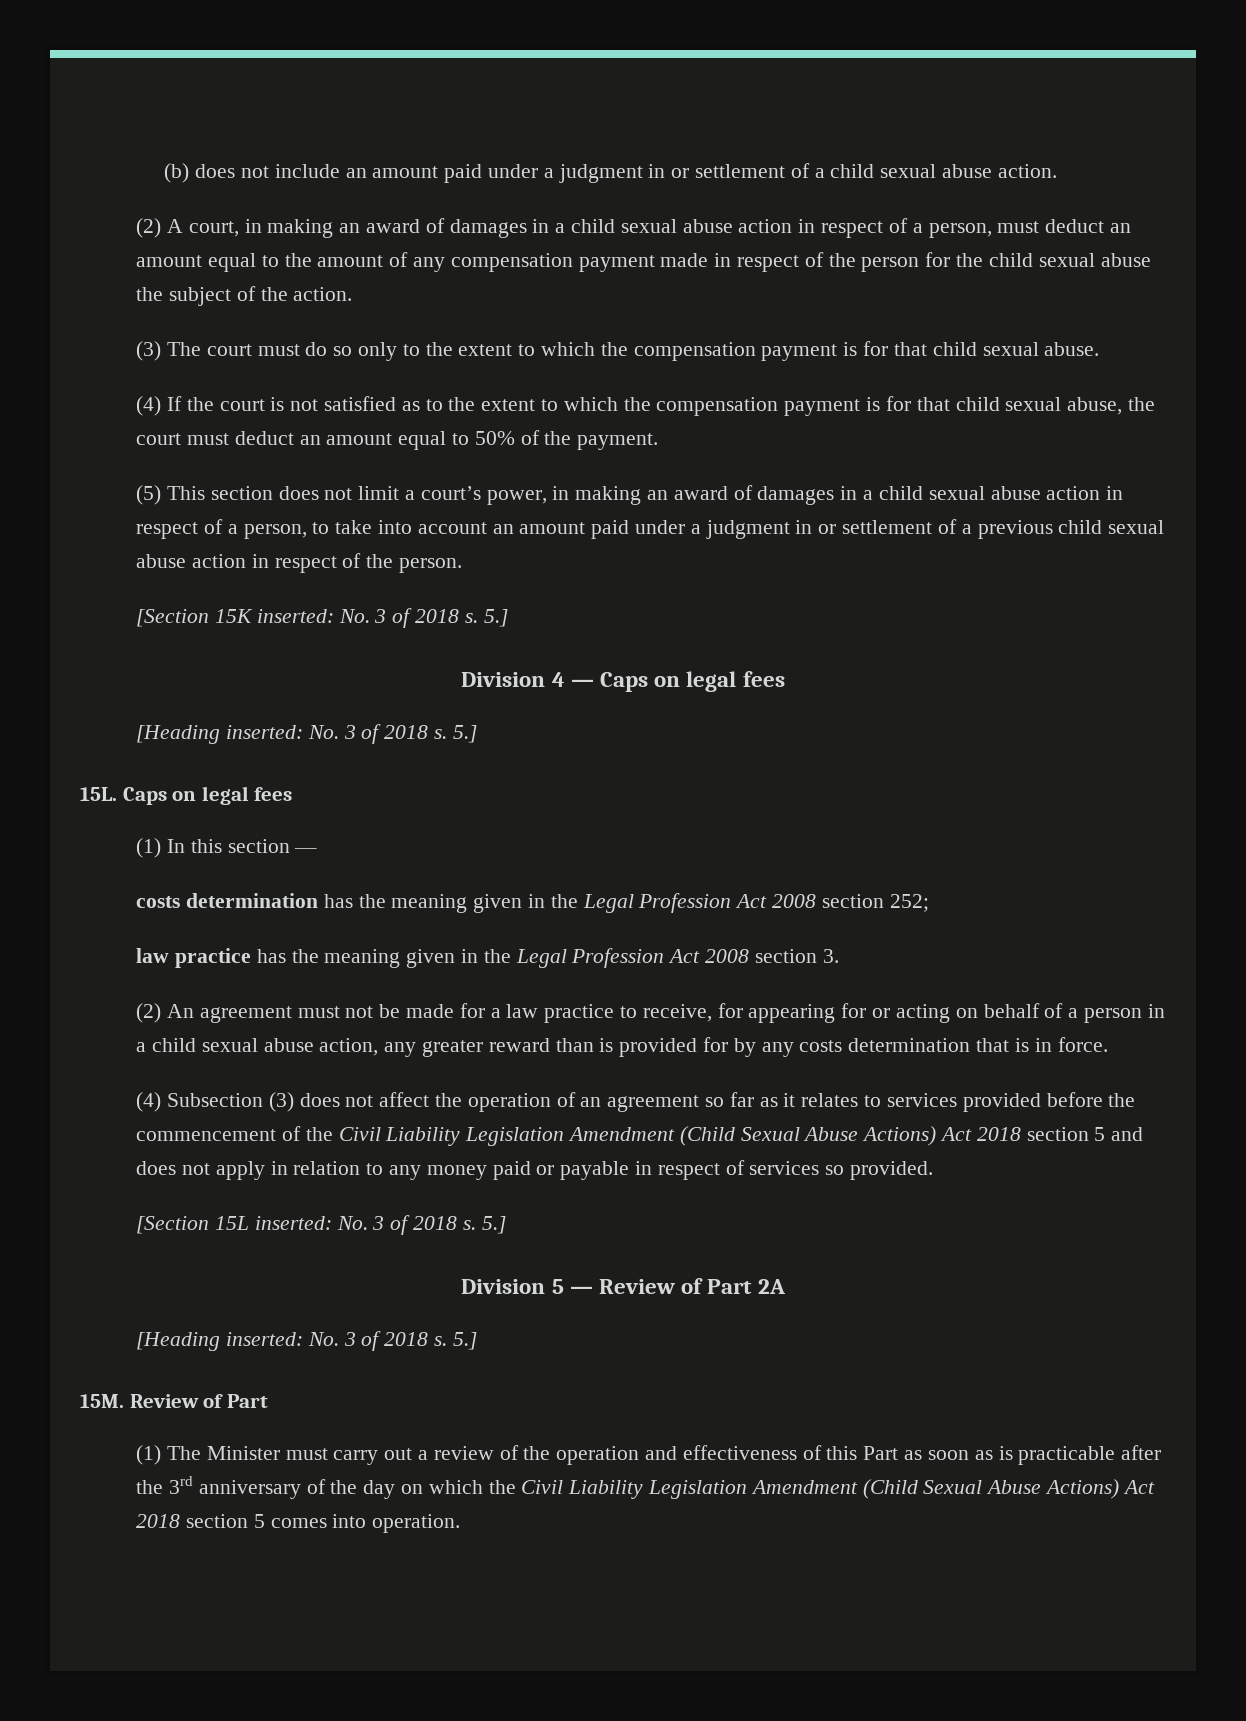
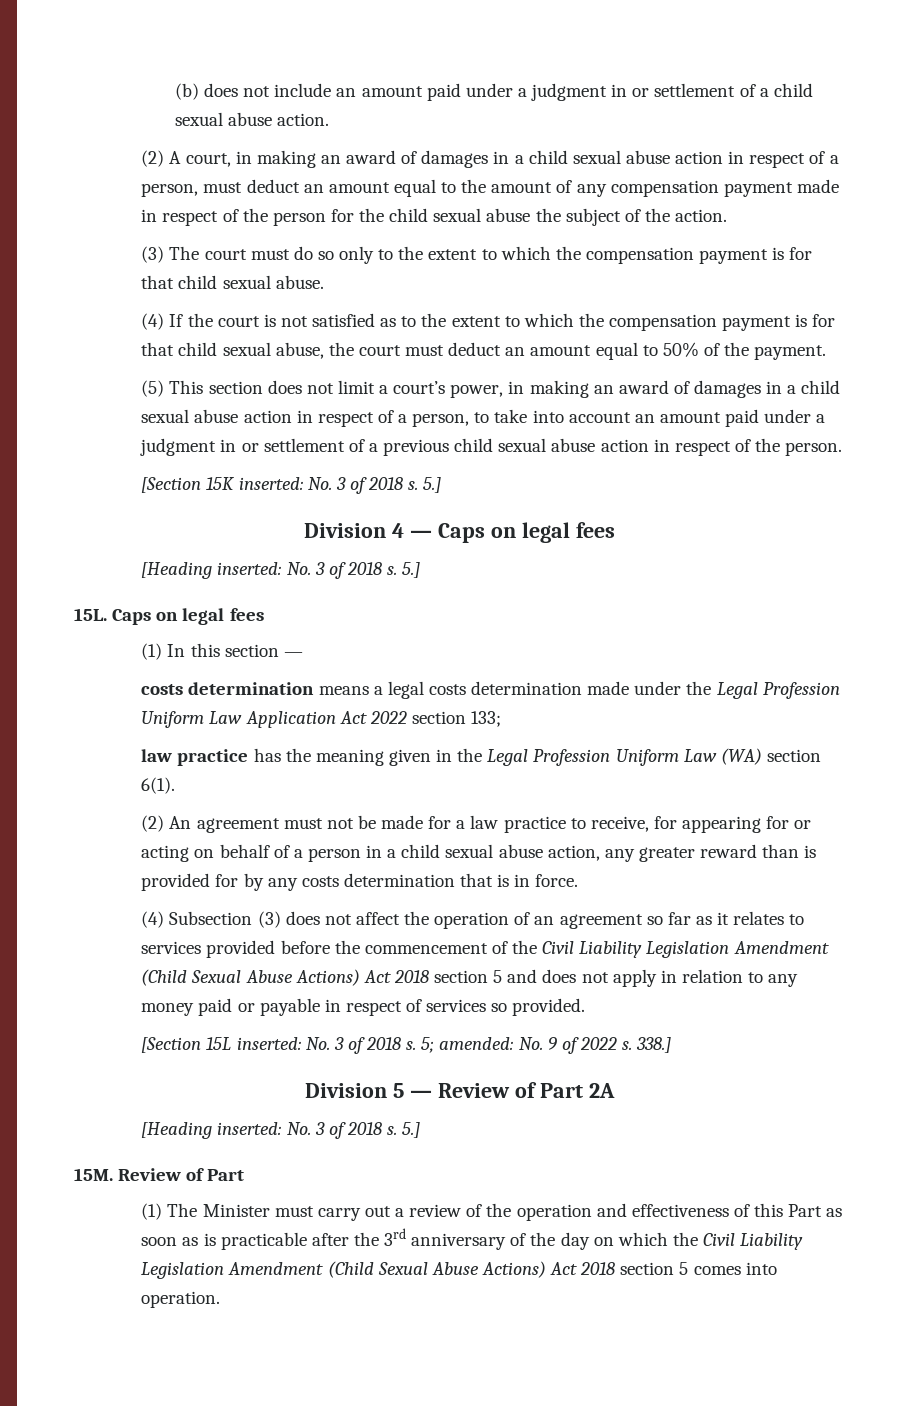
- costs determination has the meaning given in the Legal Profession Act 2008 section 252;
+ costs determination means a legal costs determination made under the Legal Profession Uniform Law Application Act 2022 section 133;
- law practice has the meaning given in the Legal Profession Act 2008 section 3.
+ law practice has the meaning given in the Legal Profession Uniform Law (WA) section 6(1).
- [Section 15L inserted: No. 3 of 2018 s. 5.]
+ [Section 15L inserted: No. 3 of 2018 s. 5; amended: No. 9 of 2022 s. 338.]

